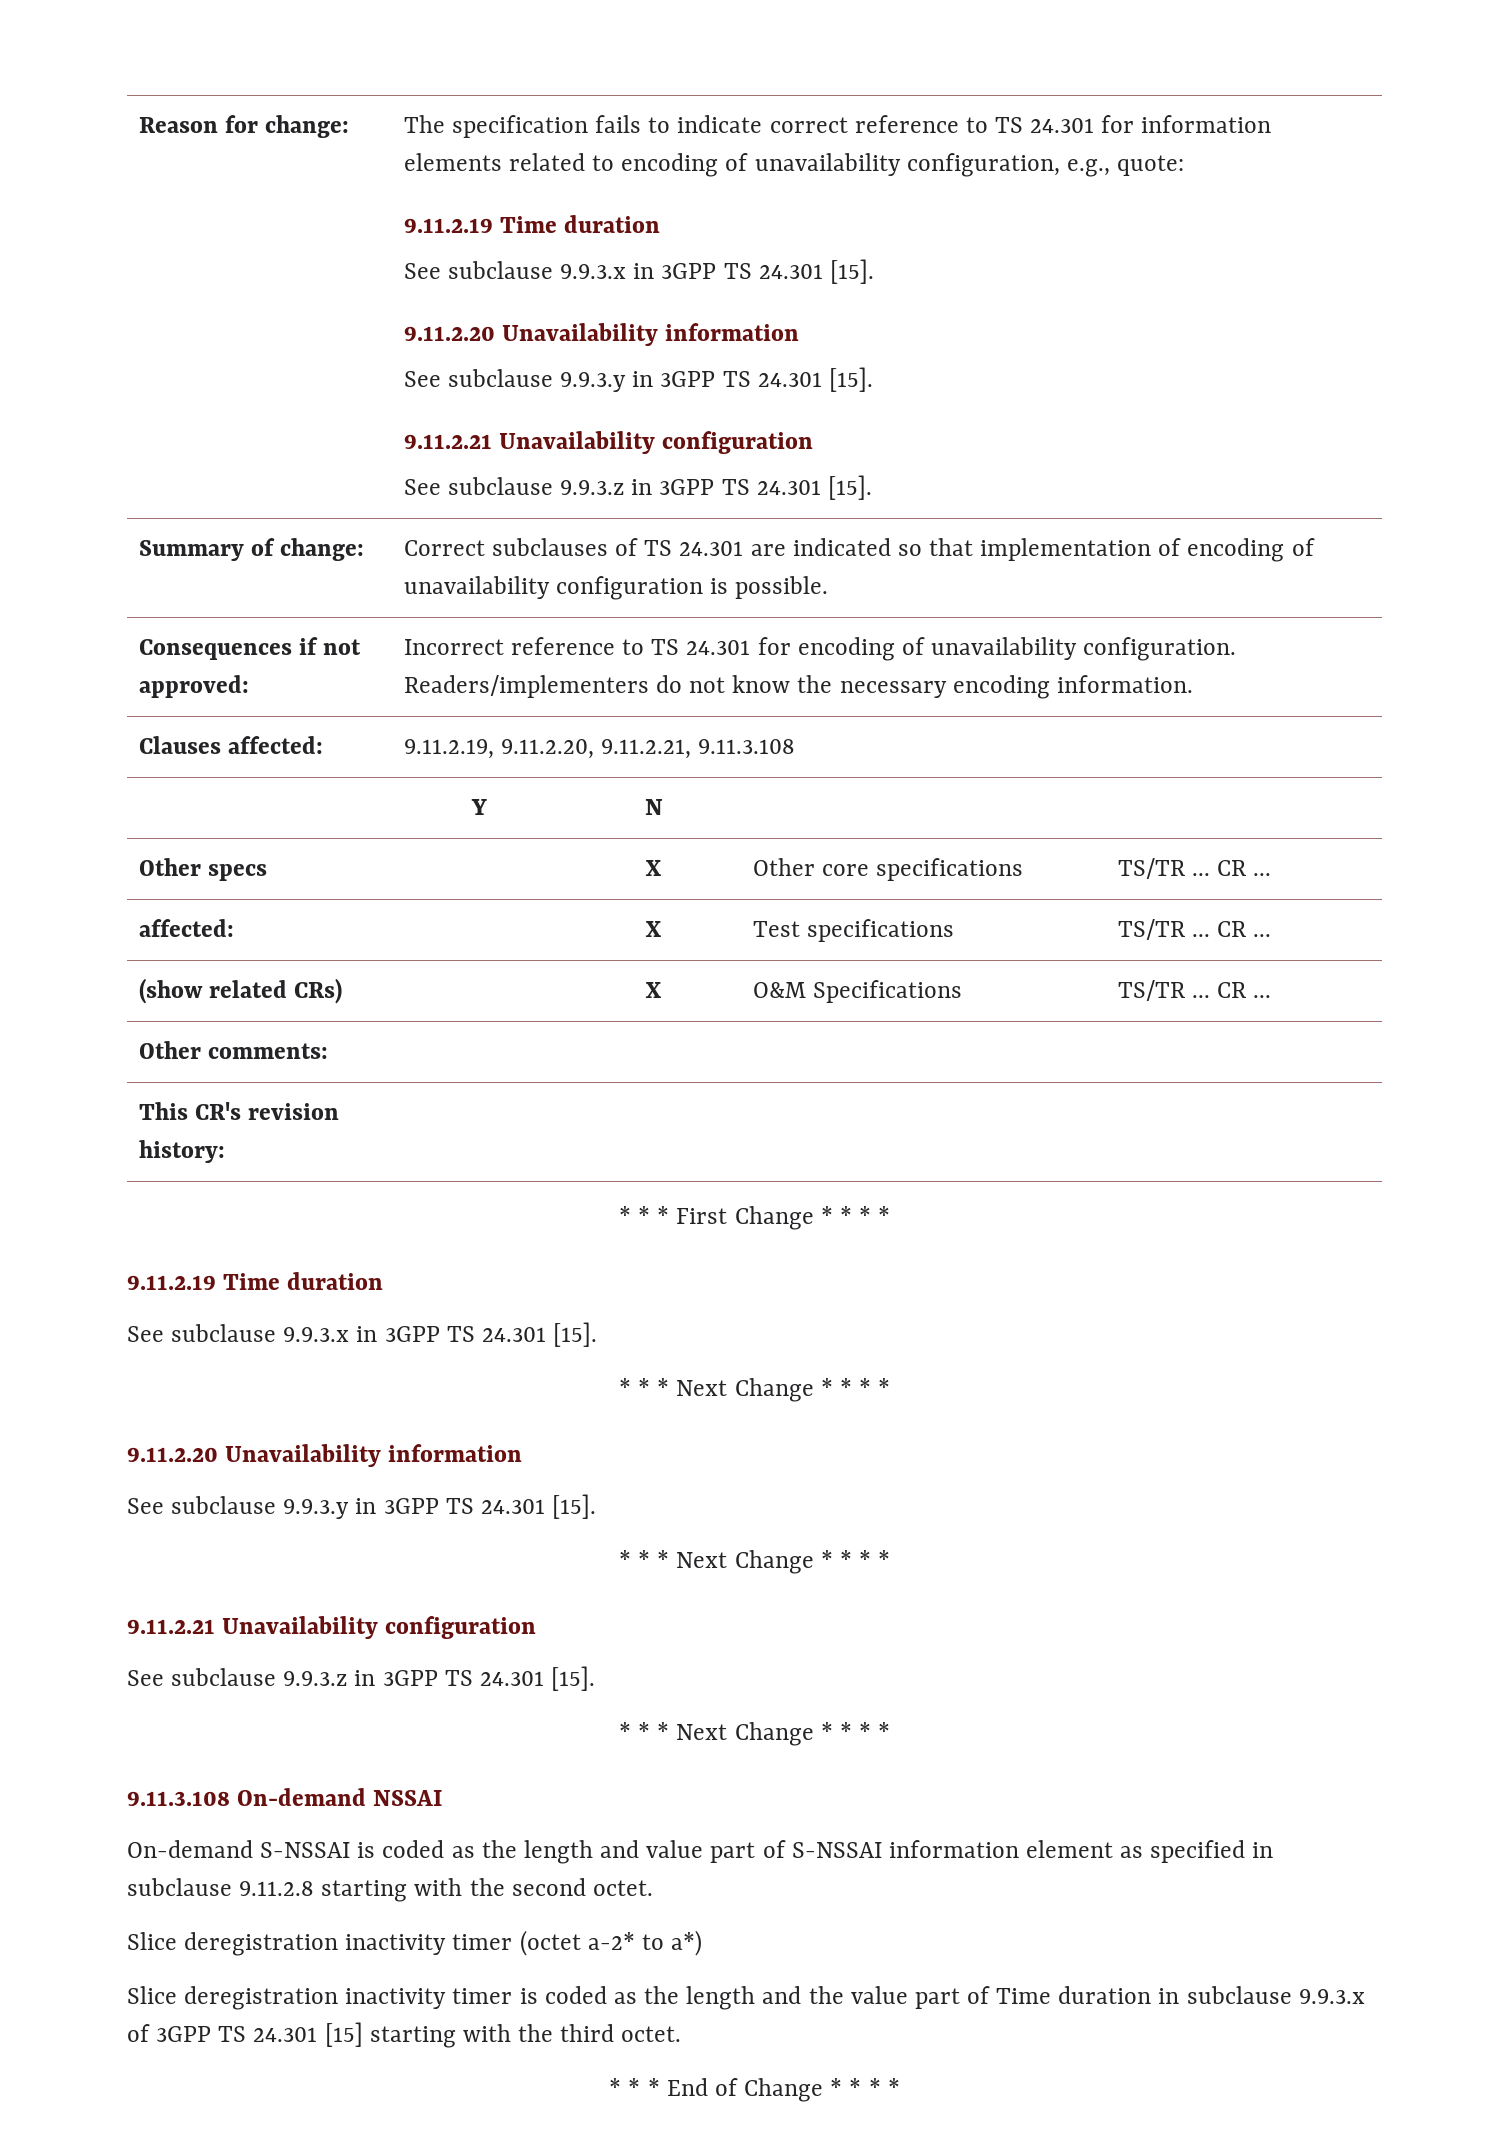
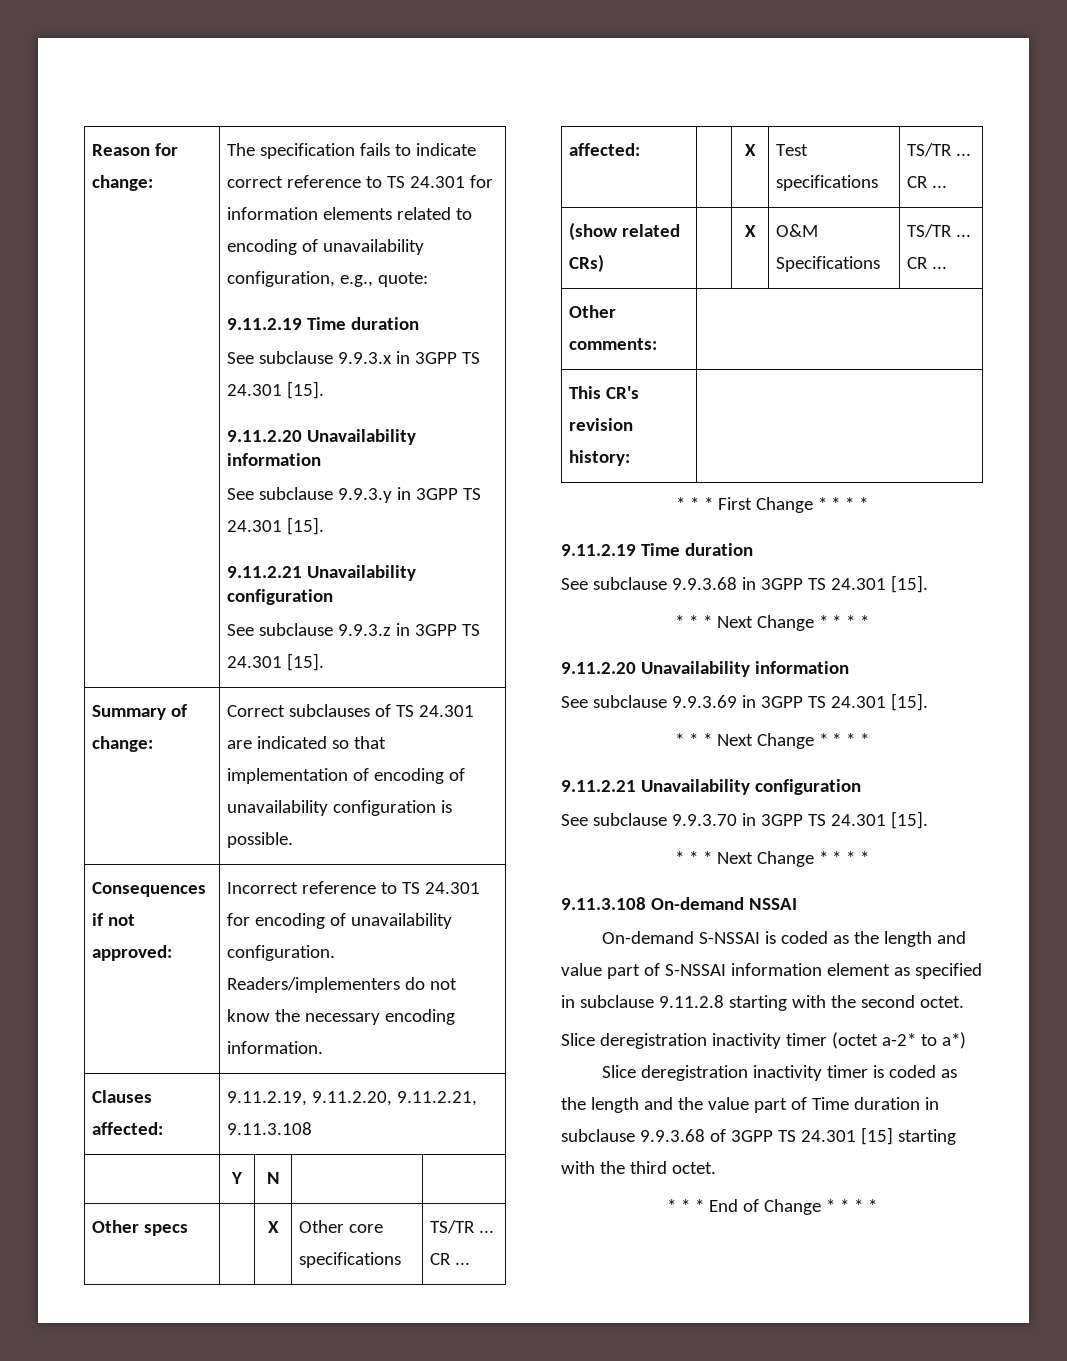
  * * * First Change * * * *
  9.11.2.19 Time duration
- See subclause 9.9.3.x in 3GPP TS 24.301 [15].
+ See subclause 9.9.3.68 in 3GPP TS 24.301 [15].
  * * * Next Change * * * *
  9.11.2.20 Unavailability information
- See subclause 9.9.3.y in 3GPP TS 24.301 [15].
+ See subclause 9.9.3.69 in 3GPP TS 24.301 [15].
  * * * Next Change * * * *
  9.11.2.21 Unavailability configuration
- See subclause 9.9.3.z in 3GPP TS 24.301 [15].
+ See subclause 9.9.3.70 in 3GPP TS 24.301 [15].
- Slice deregistration inactivity timer is coded as the length and the value part of Time duration in subclause 9.9.3.x of 3GPP TS 24.301 [15] starting with the third octet.
+ Slice deregistration inactivity timer is coded as the length and the value part of Time duration in subclause 9.9.3.68 of 3GPP TS 24.301 [15] starting with the third octet.

